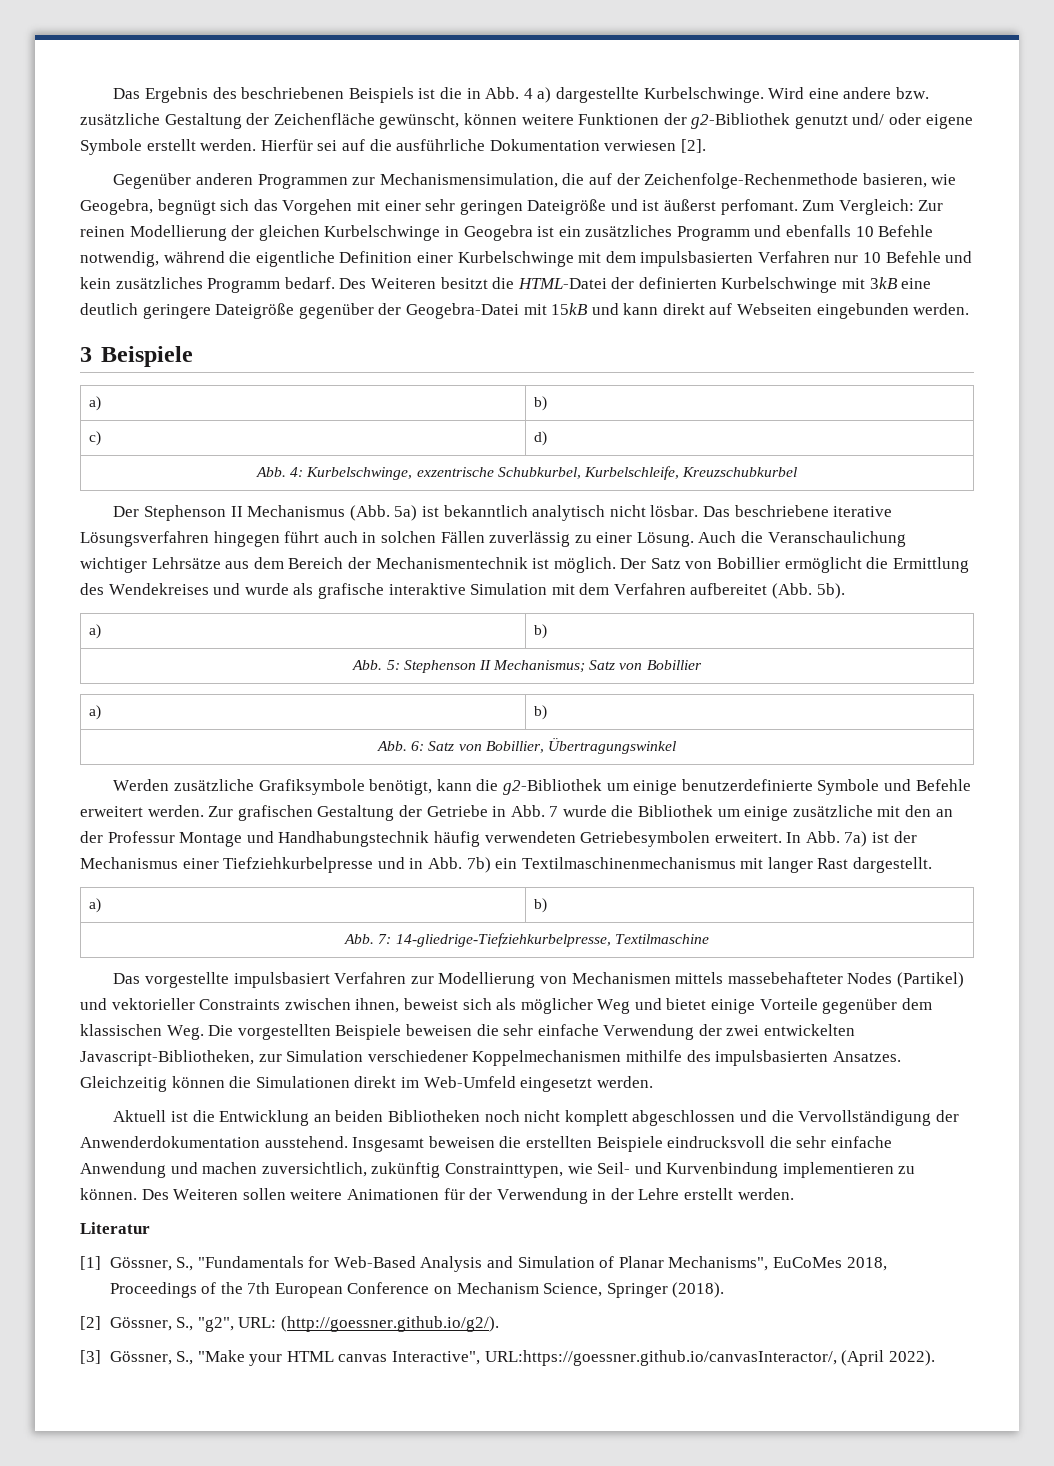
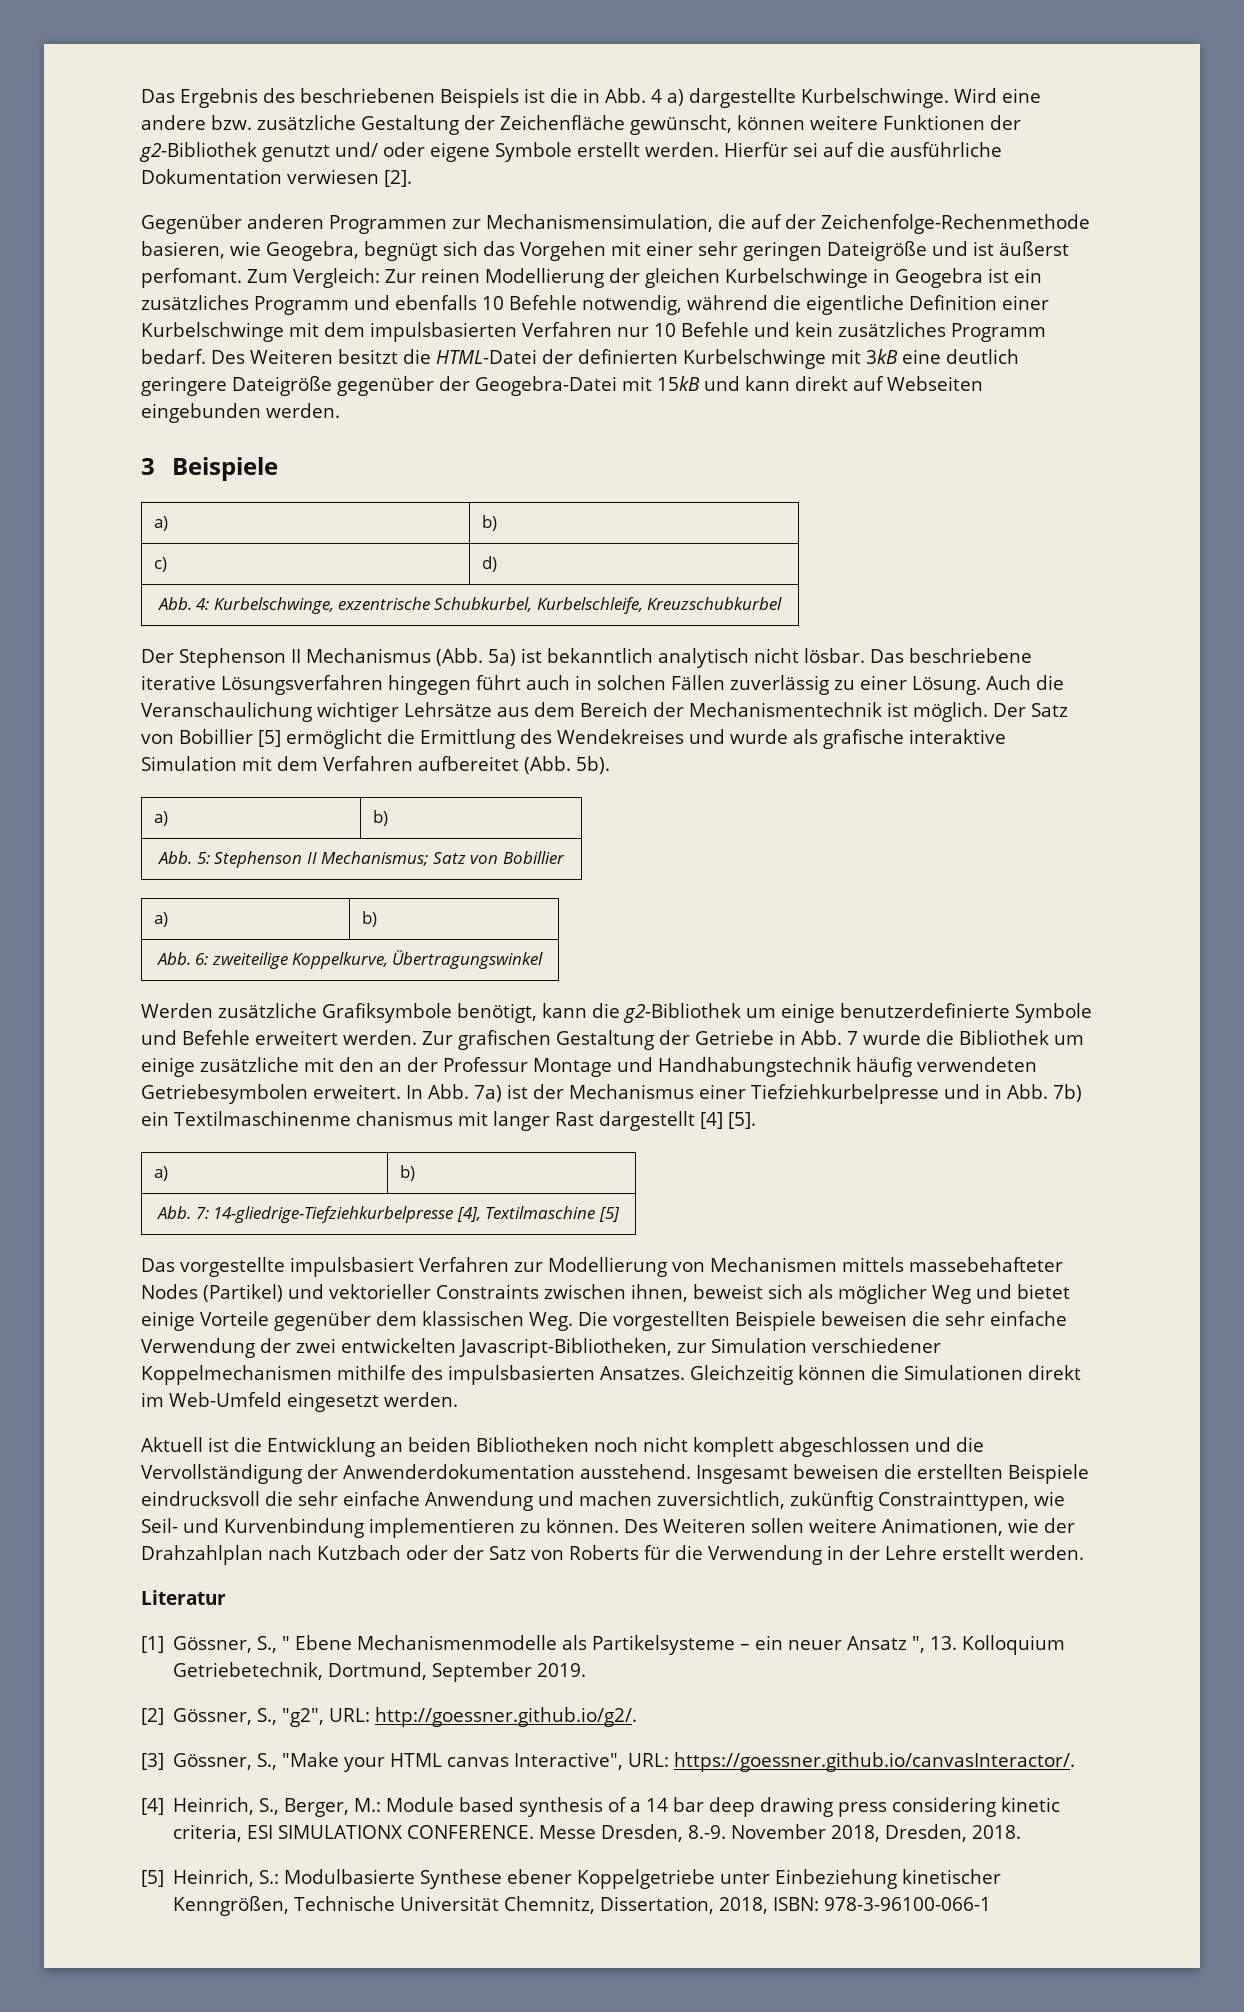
- Der Satz von Bobillier ermöglicht die Ermittlung des Wendekreises und wurde als grafische interaktive Simulation mit dem Verfahren aufbereitet (Abb. 5b).
+ Der Satz von Bobillier [5] ermöglicht die Ermittlung des Wendekreises und wurde als grafische interaktive Simulation mit dem Verfahren aufbereitet (Abb. 5b).
- Abb. 6: Satz von Bobillier, Übertragungswinkel
+ Abb. 6: zweiteilige Koppelkurve, Übertragungswinkel
- In Abb. 7a) ist der Mechanismus einer Tiefziehkurbelpresse und in Abb. 7b) ein Textilmaschinenmechanismus mit langer Rast dargestellt.
+ In Abb. 7a) ist der Mechanismus einer Tiefziehkurbelpresse und in Abb. 7b) ein Textilmaschinenme chanismus mit langer Rast dargestellt [4] [5].
- Abb. 7: 14-gliedrige-Tiefziehkurbelpresse, Textilmaschine
+ Abb. 7: 14-gliedrige-Tiefziehkurbelpresse [4], Textilmaschine [5]
- Des Weiteren sollen weitere Animationen für der Verwendung in der Lehre erstellt werden.
+ Des Weiteren sollen weitere Animationen, wie der Drahzahlplan nach Kutzbach oder der Satz von Roberts für die Verwendung in der Lehre erstellt werden.
- [1] Gössner, S., "Fundamentals for Web-Based Analysis and Simulation of Planar Mechanisms", EuCoMes 2018, Proceedings of the 7th European Conference on Mechanism Science, Springer (2018).
+ [1] Gössner, S., " Ebene Mechanismenmodelle als Partikelsysteme – ein neuer Ansatz ", 13. Kolloquium Getriebetechnik, Dortmund, September 2019.
- [2] Gössner, S., "g2", URL: (http://goessner.github.io/g2/).
+ [2] Gössner, S., "g2", URL: http://goessner.github.io/g2/.
- [3] Gössner, S., "Make your HTML canvas Interactive", URL:https://goessner.github.io/canvasInteractor/, (April 2022).
+ [3] Gössner, S., "Make your HTML canvas Interactive", URL: https://goessner.github.io/canvasInteractor/.
+ [4] Heinrich, S., Berger, M.: Module based synthesis of a 14 bar deep drawing press considering kinetic criteria, ESI SIMULATIONX CONFERENCE. Messe Dresden, 8.-9. November 2018, Dresden, 2018.
+ [5] Heinrich, S.: Modulbasierte Synthese ebener Koppelgetriebe unter Einbeziehung kinetischer Kenngrößen, Technische Universität Chemnitz, Dissertation, 2018, ISBN: 978-3-96100-066-1

